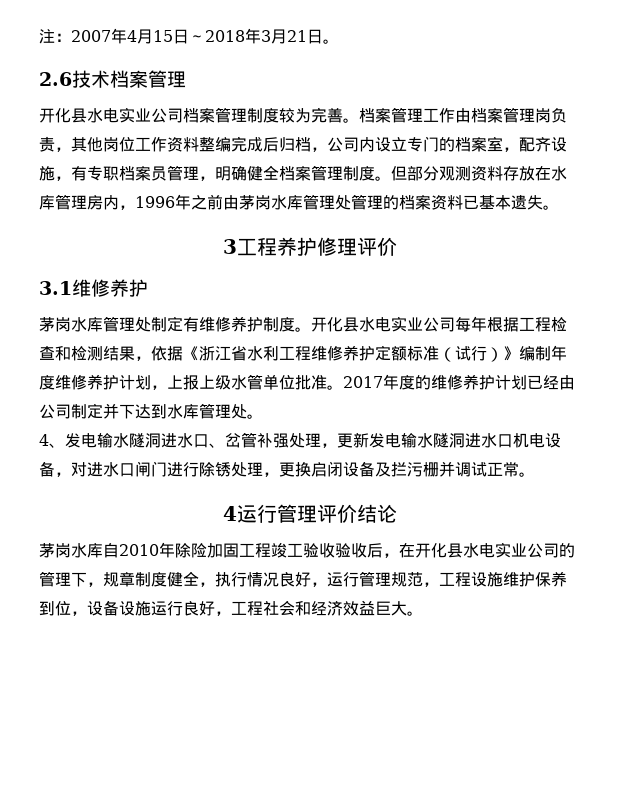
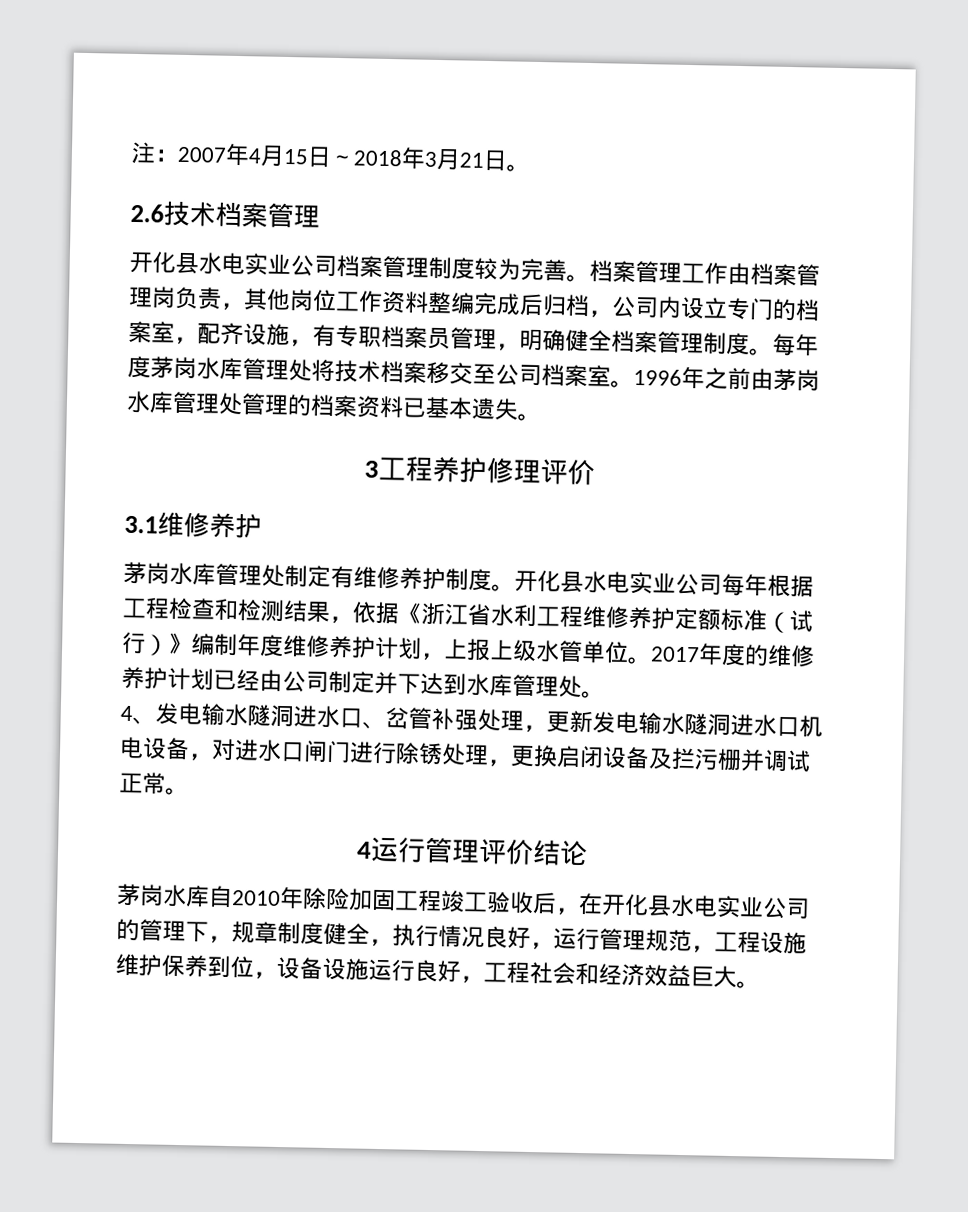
- 但部分观测资料存放在水库管理房内，1996年之前由茅岗水库管理处管理的档案资料已基本遗失。
+ 每年度茅岗水库管理处将技术档案移交至公司档案室。1996年之前由茅岗水库管理处管理的档案资料已基本遗失。
- 开化县水电实业公司每年根据工程检查和检测结果，依据《浙江省水利工程维修养护定额标准（试行）》编制年度维修养护计划，上报上级水管单位批准。
+ 开化县水电实业公司每年根据工程检查和检测结果，依据《浙江省水利工程维修养护定额标准（试行）》编制年度维修养护计划，上报上级水管单位。
- 茅岗水库自2010年除险加固工程竣工验收验收后，在开化县水电实业公司的管理下，规章制度健全，执行情况良好，运行管理规范，工程设施维护保养到位，设备设施运行良好，工程社会和经济效益巨大。
+ 茅岗水库自2010年除险加固工程竣工验收后，在开化县水电实业公司的管理下，规章制度健全，执行情况良好，运行管理规范，工程设施维护保养到位，设备设施运行良好，工程社会和经济效益巨大。

